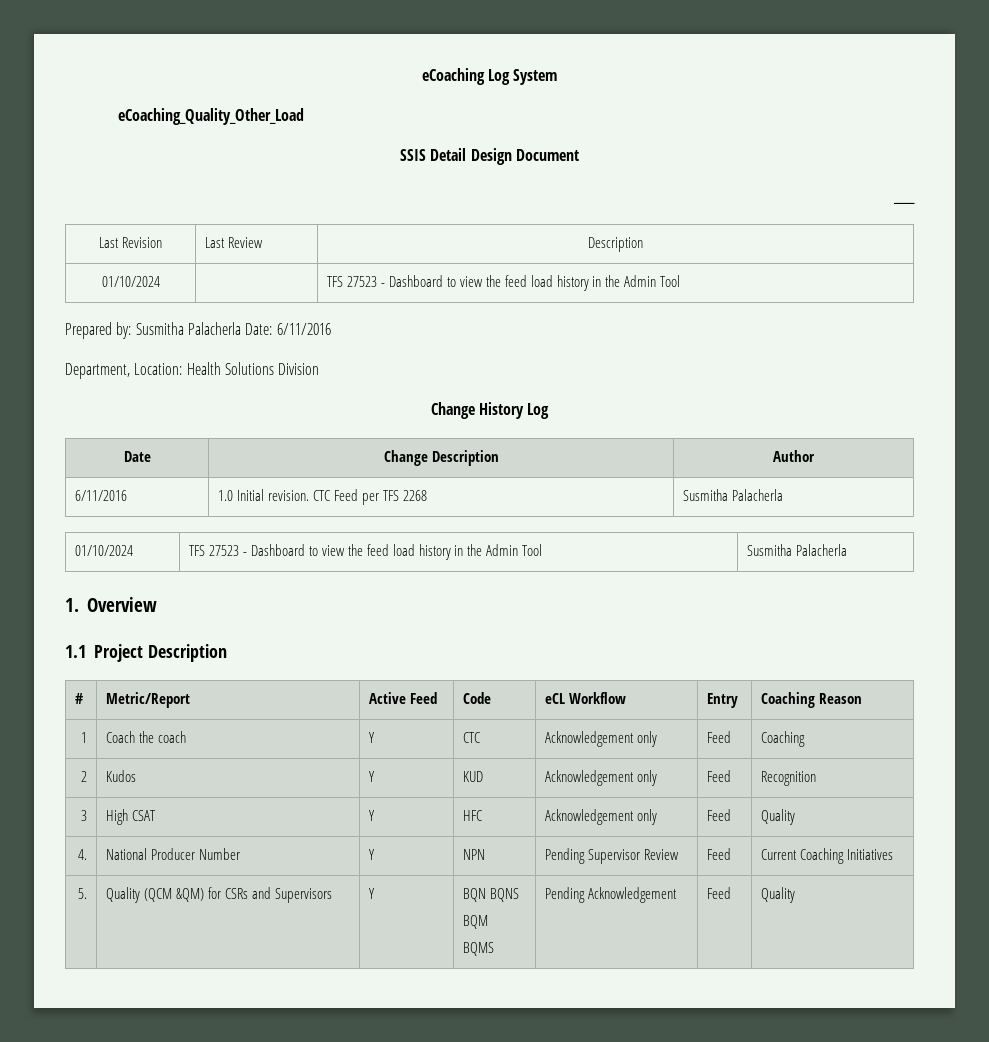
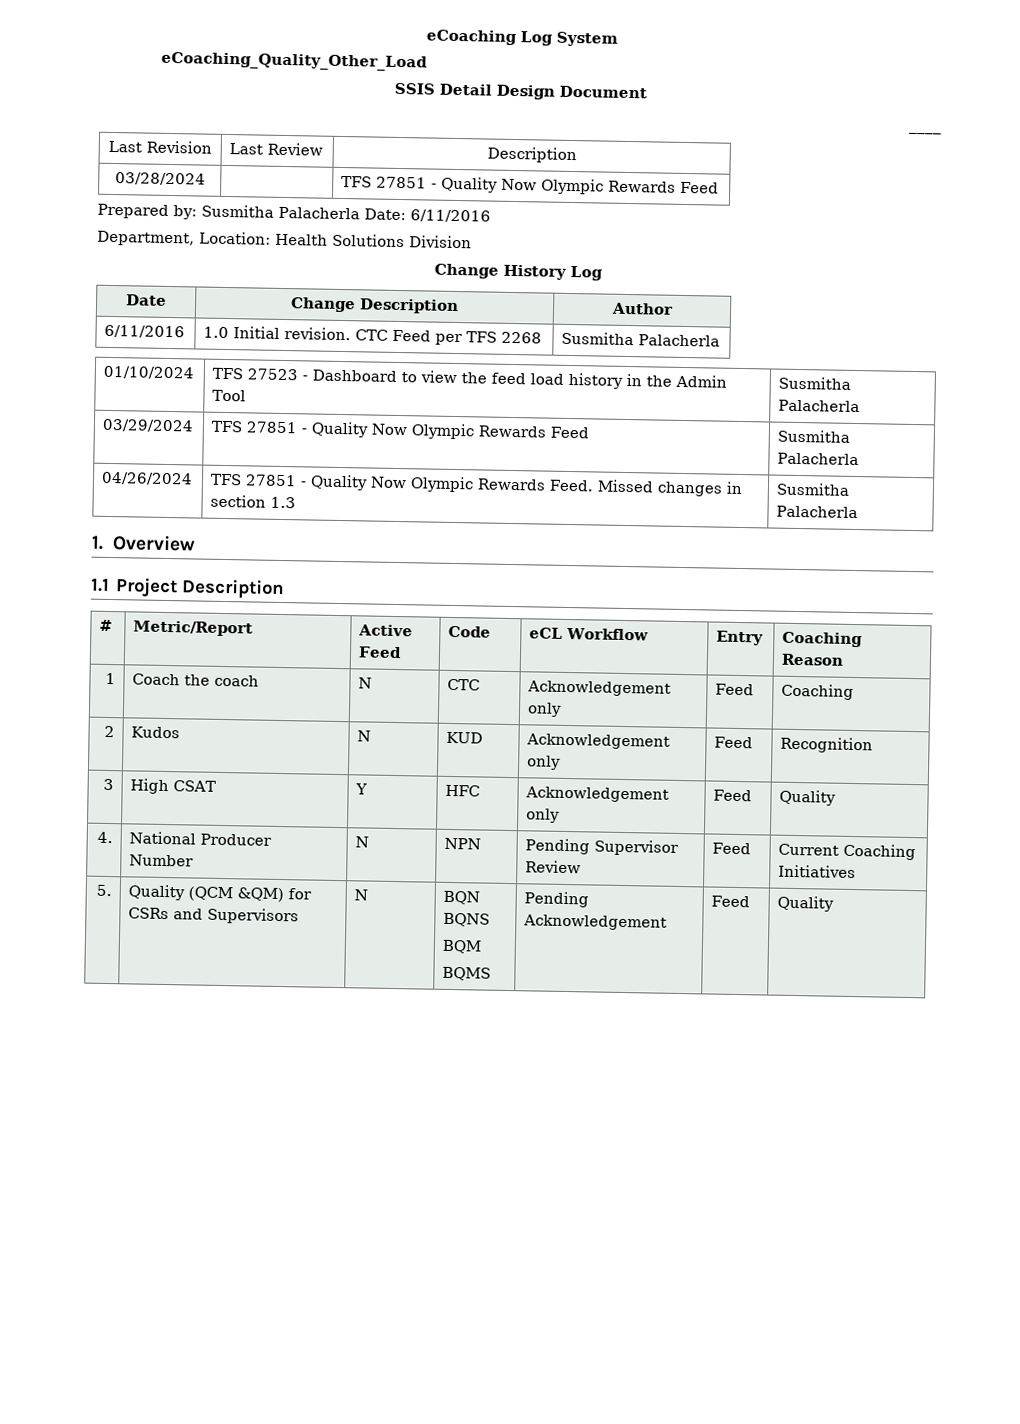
- 01/10/2024 | | TFS 27523 - Dashboard to view the feed load history in the Admin Tool
+ 03/28/2024 | | TFS 27851 - Quality Now Olympic Rewards Feed
+ 03/29/2024 | TFS 27851 - Quality Now Olympic Rewards Feed | Susmitha Palacherla
+ 04/26/2024 | TFS 27851 - Quality Now Olympic Rewards Feed. Missed changes in section 1.3 | Susmitha Palacherla
- 1 | Coach the coach | Y | CTC | Acknowledgement only | Feed | Coaching
+ 1 | Coach the coach | N | CTC | Acknowledgement only | Feed | Coaching
- 2 | Kudos | Y | KUD | Acknowledgement only | Feed | Recognition
+ 2 | Kudos | N | KUD | Acknowledgement only | Feed | Recognition
- 4. | National Producer Number | Y | NPN | Pending Supervisor Review | Feed | Current Coaching Initiatives
+ 4. | National Producer Number | N | NPN | Pending Supervisor Review | Feed | Current Coaching Initiatives
- 5. | Quality (QCM &QM) for CSRs and Supervisors | Y | BQN BQNS
+ 5. | Quality (QCM &QM) for CSRs and Supervisors | N | BQN BQNS

